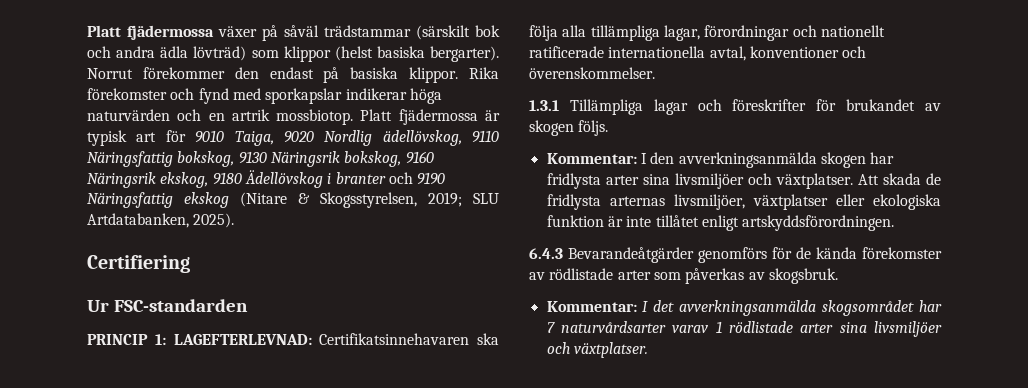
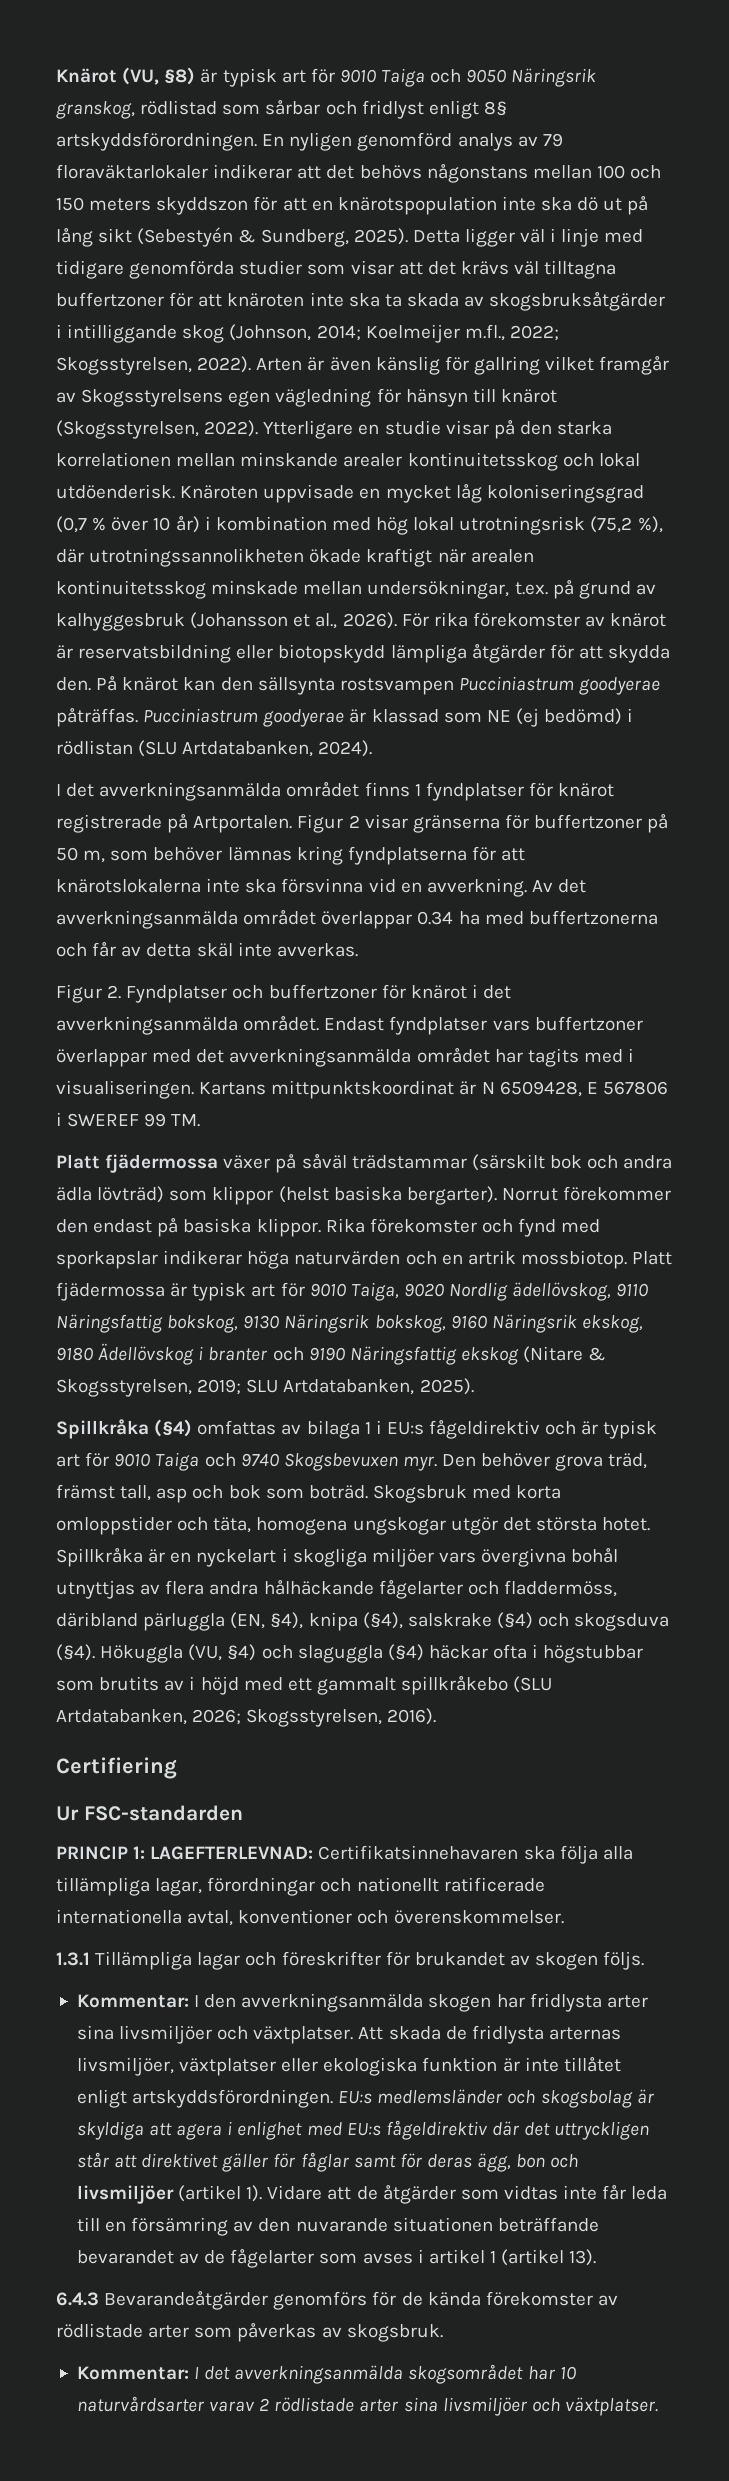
+ Knärot (VU, §8) är typisk art för 9010 Taiga och 9050 Näringsrik granskog, rödlistad som sårbar och fridlyst enligt 8§ artskyddsförordningen. En nyligen genomförd analys av 79 floraväktarlokaler indikerar att det behövs någonstans mellan 100 och 150 meters skyddszon för att en knärotspopulation inte ska dö ut på lång sikt (Sebestyén & Sundberg, 2025). Detta ligger väl i linje med tidigare genomförda studier som visar att det krävs väl tilltagna buffertzoner för att knäroten inte ska ta skada av skogsbruksåtgärder i intilliggande skog (Johnson, 2014; Koelmeijer m.fl., 2022; Skogsstyrelsen, 2022). Arten är även känslig för gallring vilket framgår av Skogsstyrelsens egen vägledning för hänsyn till knärot (Skogsstyrelsen, 2022). Ytterligare en studie visar på den starka korrelationen mellan minskande arealer kontinuitetsskog och lokal utdöenderisk. Knäroten uppvisade en mycket låg koloniseringsgrad (0,7 % över 10 år) i kombination med hög lokal utrotningsrisk (75,2 %), där utrotningssannolikheten ökade kraftigt när arealen kontinuitetsskog minskade mellan undersökningar, t.ex. på grund av kalhyggesbruk (Johansson et al., 2026). För rika förekomster av knärot är reservatsbildning eller biotopskydd lämpliga åtgärder för att skydda den. På knärot kan den sällsynta rostsvampen Pucciniastrum goodyerae påträffas. Pucciniastrum goodyerae är klassad som NE (ej bedömd) i rödlistan (SLU Artdatabanken, 2024).
+ I det avverkningsanmälda området finns 1 fyndplatser för knärot registrerade på Artportalen. Figur 2 visar gränserna för buffertzoner på 50 m, som behöver lämnas kring fyndplatserna för att knärotslokalerna inte ska försvinna vid en avverkning. Av det avverkningsanmälda området överlappar 0.34 ha med buffertzonerna och får av detta skäl inte avverkas.
+ Figur 2. Fyndplatser och buffertzoner för knärot i det avverkningsanmälda området. Endast fyndplatser vars buffertzoner överlappar med det avverkningsanmälda området har tagits med i visualiseringen. Kartans mittpunktskoordinat är N 6509428, E 567806 i SWEREF 99 TM.
+ Spillkråka (§4) omfattas av bilaga 1 i EU:s fågeldirektiv och är typisk art för 9010 Taiga och 9740 Skogsbevuxen myr. Den behöver grova träd, främst tall, asp och bok som boträd. Skogsbruk med korta omloppstider och täta, homogena ungskogar utgör det största hotet. Spillkråka är en nyckelart i skogliga miljöer vars övergivna bohål utnyttjas av flera andra hålhäckande fågelarter och fladdermöss, däribland pärluggla (EN, §4), knipa (§4), salskrake (§4) och skogsduva (§4). Hökuggla (VU, §4) och slaguggla (§4) häckar ofta i högstubbar som brutits av i höjd med ett gammalt spillkråkebo (SLU Artdatabanken, 2026; Skogsstyrelsen, 2016).
+ EU:s medlemsländer och skogsbolag är skyldiga att agera i enlighet med EU:s fågeldirektiv där det uttryckligen står att direktivet gäller för fåglar samt för deras ägg, bon och livsmiljöer (artikel 1). Vidare att de åtgärder som vidtas inte får leda till en försämring av den nuvarande situationen beträffande bevarandet av de fågelarter som avses i artikel 1 (artikel 13).
- Kommentar: I det avverkningsanmälda skogsområdet har 7 naturvårdsarter varav 1 rödlistade arter sina livsmiljöer och växtplatser.
+ Kommentar: I det avverkningsanmälda skogsområdet har 10 naturvårdsarter varav 2 rödlistade arter sina livsmiljöer och växtplatser.

